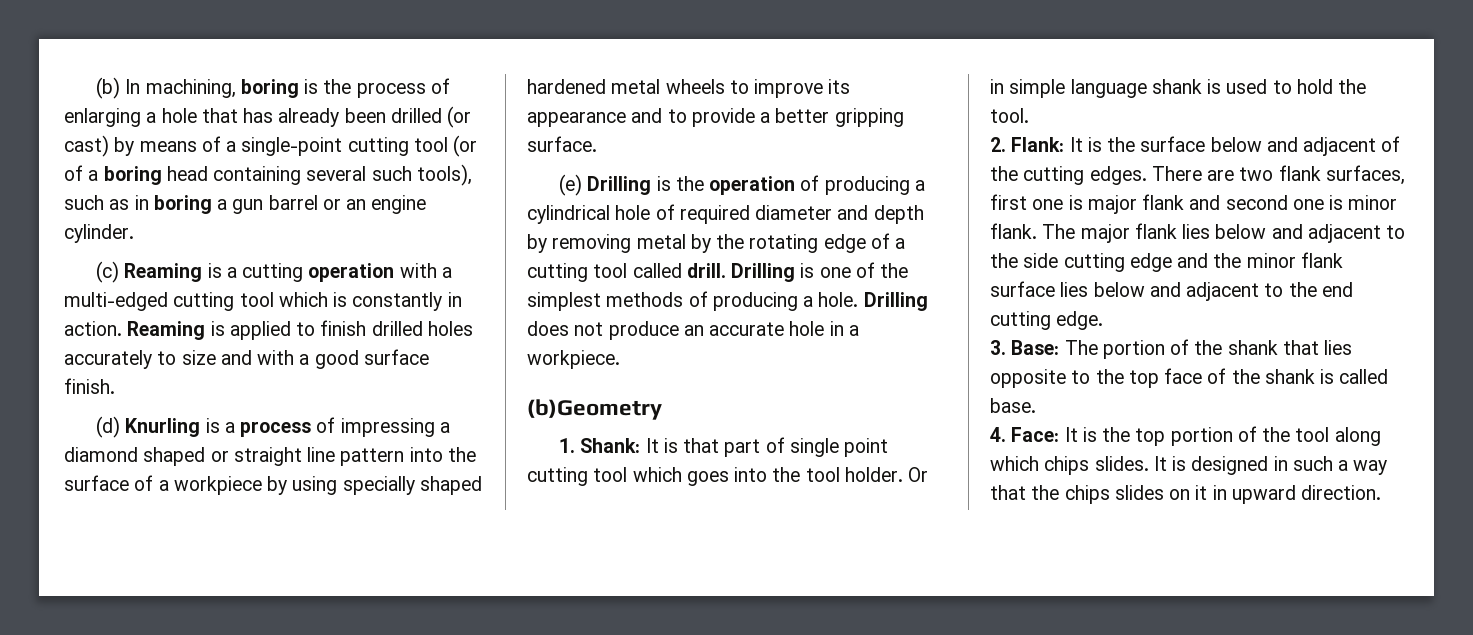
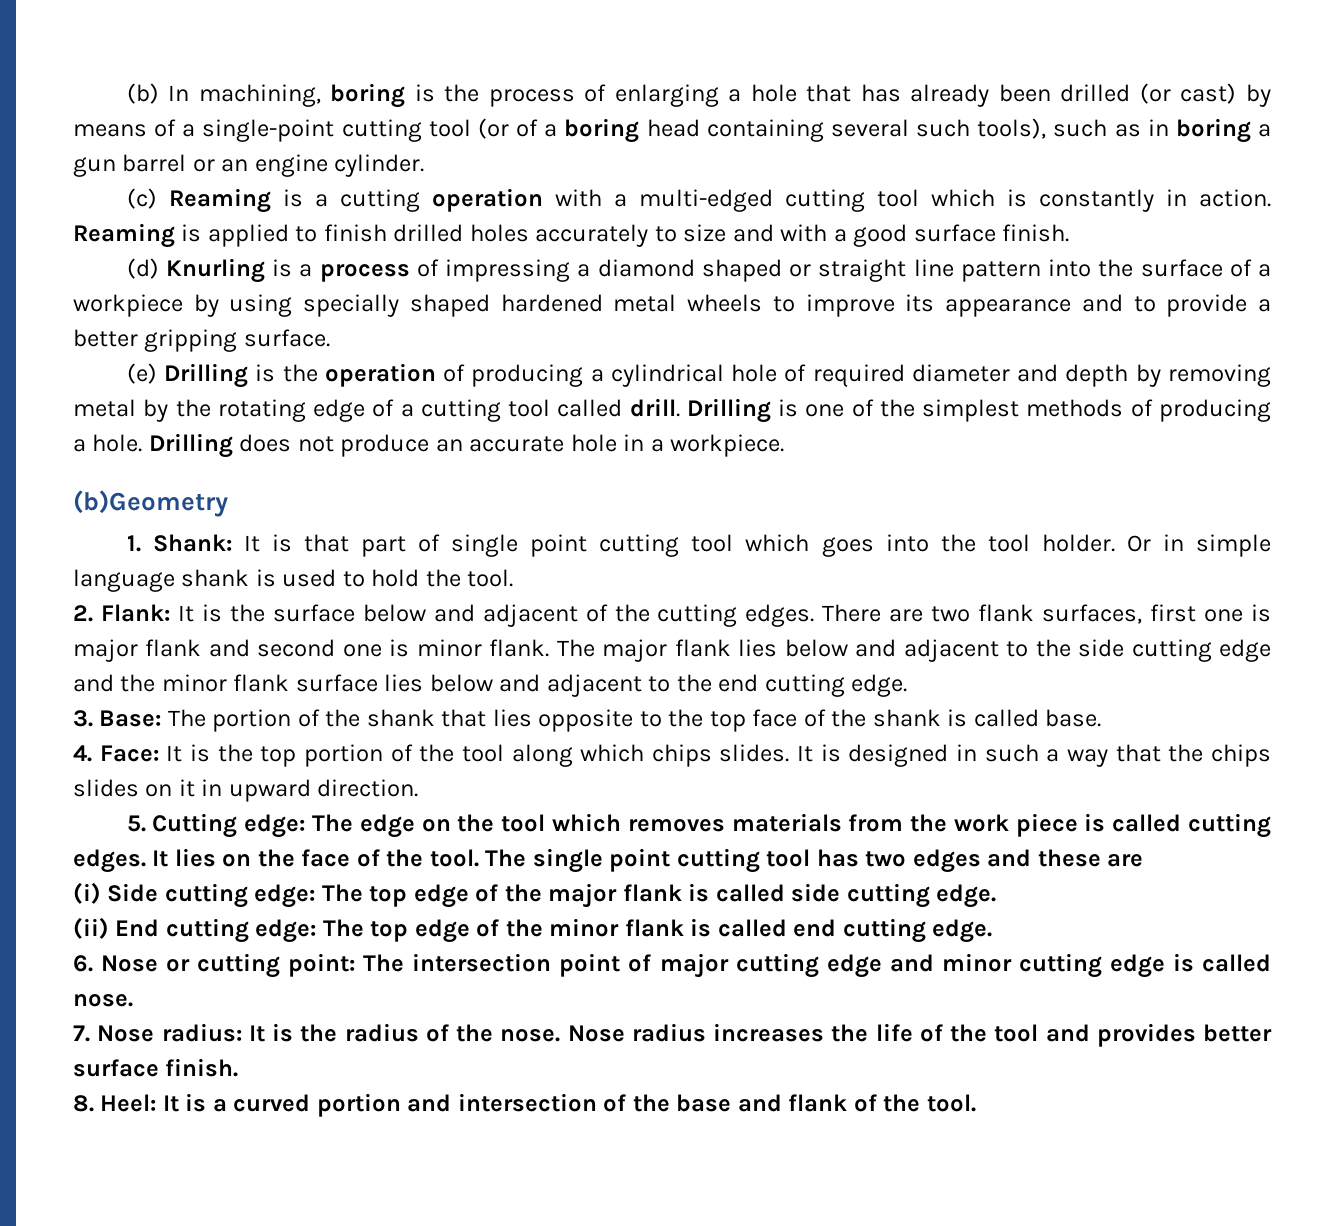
+ 5. Cutting edge: The edge on the tool which removes materials from the work piece is called cutting edges. It lies on the face of the tool. The single point cutting tool has two edges and these are
+ (i) Side cutting edge: The top edge of the major flank is called side cutting edge.
+ (ii) End cutting edge: The top edge of the minor flank is called end cutting edge.
+ 6. Nose or cutting point: The intersection point of major cutting edge and minor cutting edge is called nose.
+ 7. Nose radius: It is the radius of the nose. Nose radius increases the life of the tool and provides better surface finish.
+ 8. Heel: It is a curved portion and intersection of the base and flank of the tool.

